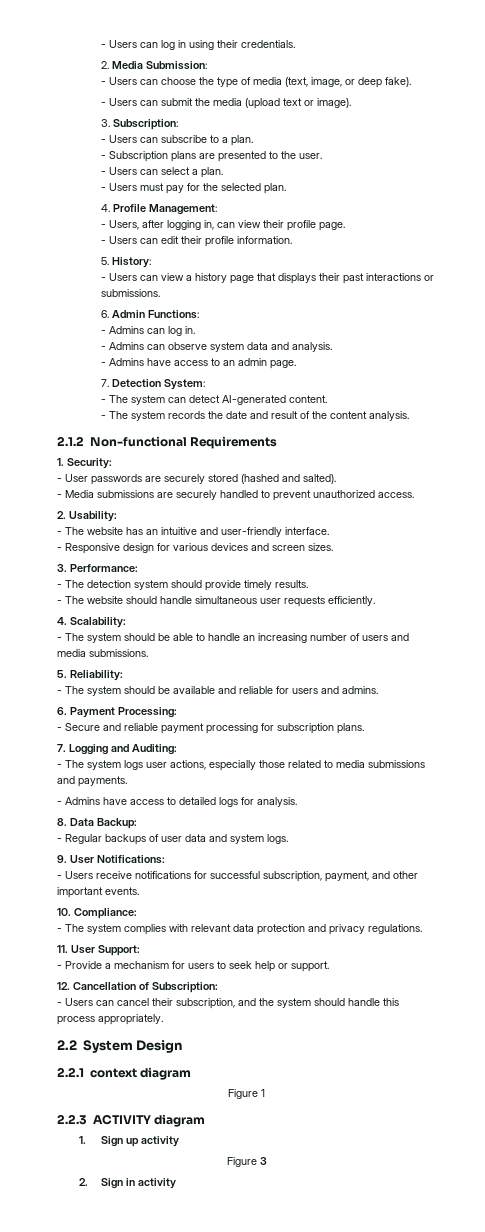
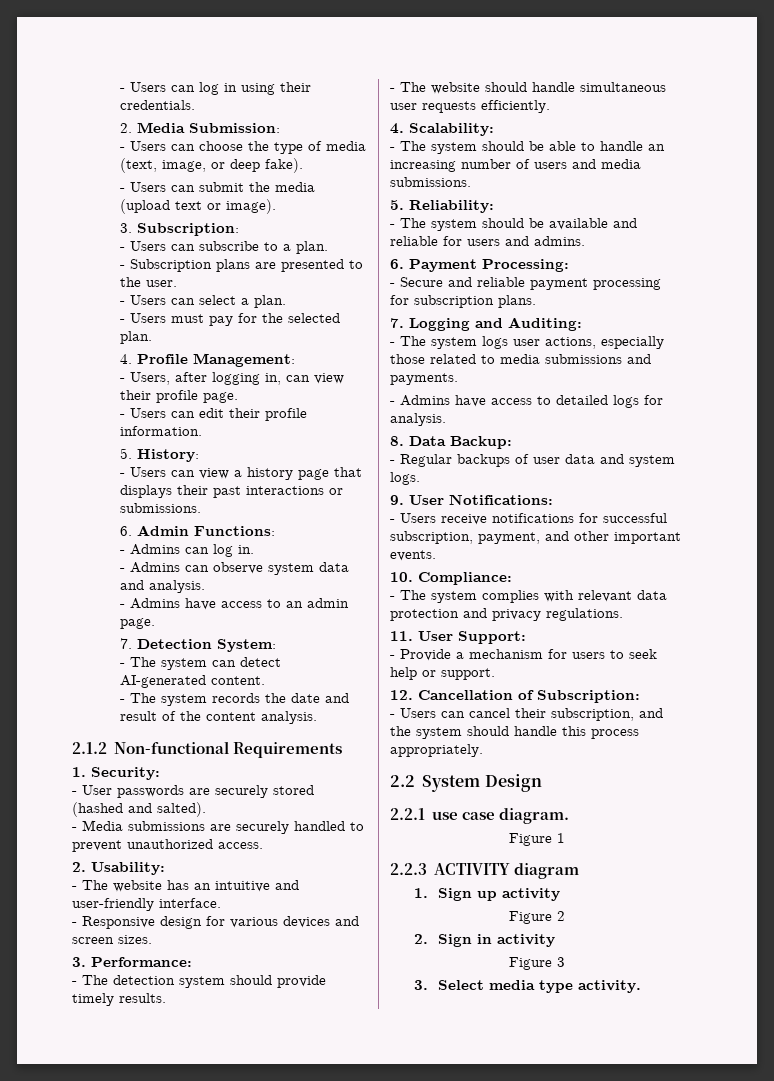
- 2.2.1 context diagram
+ 2.2.1 use case diagram.
- Figure 3
+ Figure 2
+ Figure 3
+ 3. Select media type activity.

